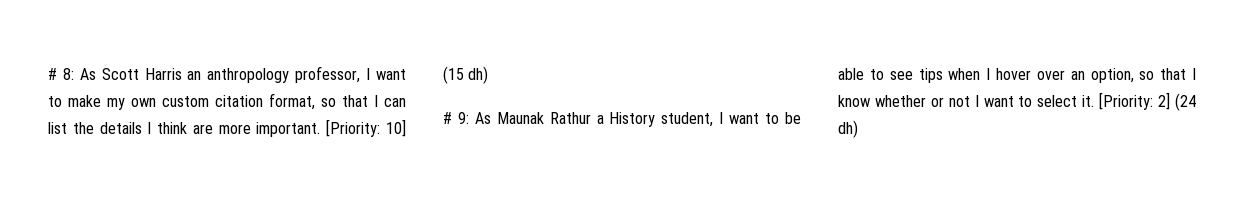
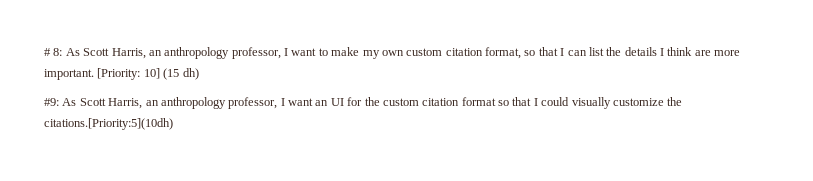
- # 8: As Scott Harris an anthropology professor, I want to make my own custom citation format, so that I can list the details I think are more important.
+ # 8: As Scott Harris, an anthropology professor, I want to make my own custom citation format, so that I can list the details I think are more important.
- # 9: As Maunak Rathur a History student, I want to be able to see tips when I hover over an option, so that I know whether or not I want to select it. [Priority: 2] (24 dh)
+ #9: As Scott Harris, an anthropology professor, I want an UI for the custom citation format so that I could visually customize the citations.[Priority:5](10dh)

